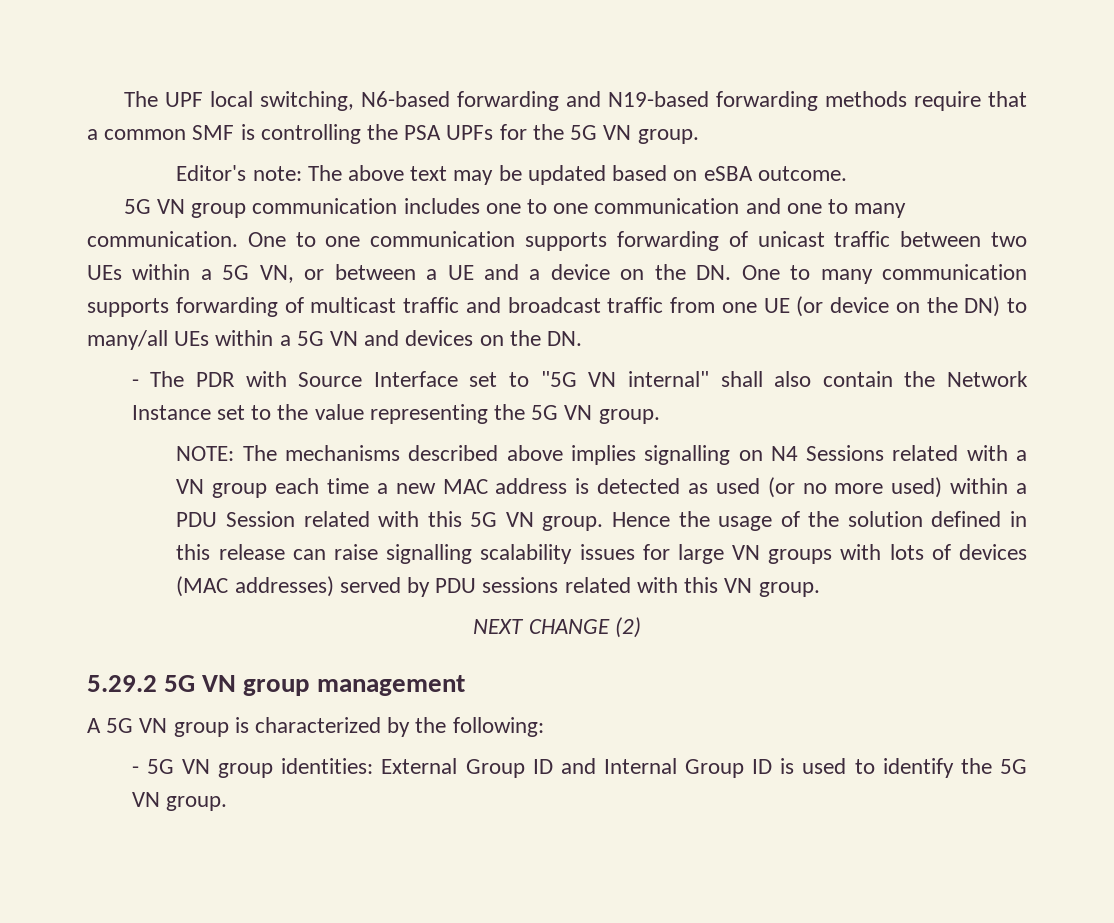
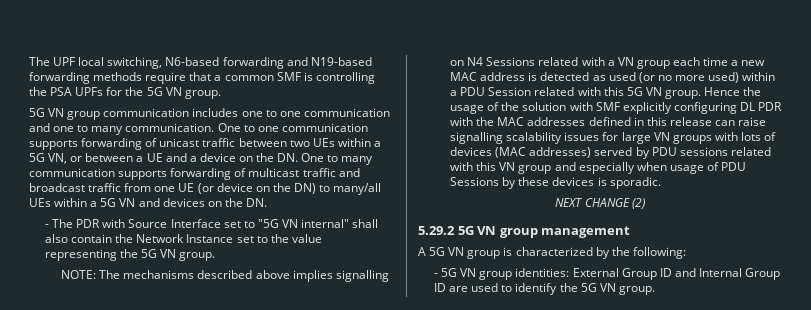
- Editor's note: The above text may be updated based on eSBA outcome.
- Hence the usage of the solution defined in this release can raise signalling scalability issues for large VN groups with lots of devices (MAC addresses) served by PDU sessions related with this VN group.
+ Hence the usage of the solution with SMF explicitly configuring DL PDR with the MAC addresses defined in this release can raise signalling scalability issues for large VN groups with lots of devices (MAC addresses) served by PDU sessions related with this VN group and especially when usage of PDU Sessions by these devices is sporadic.
- - 5G VN group identities: External Group ID and Internal Group ID is used to identify the 5G VN group.
+ - 5G VN group identities: External Group ID and Internal Group ID are used to identify the 5G VN group.

